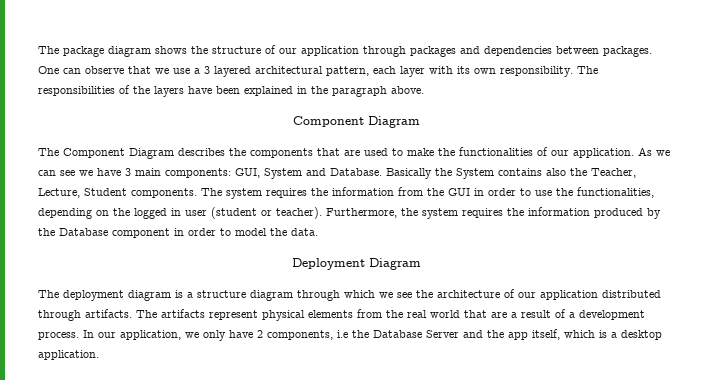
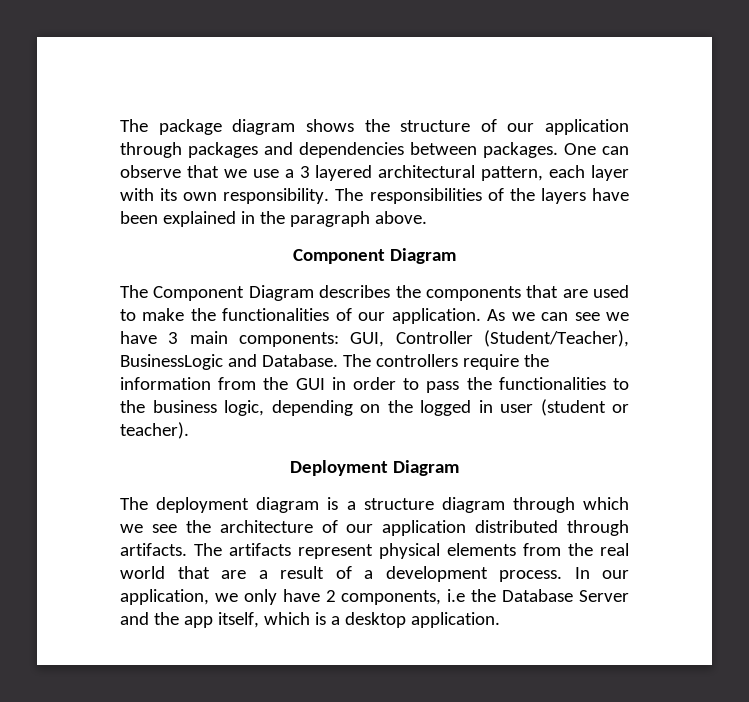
- As we can see we have 3 main components: GUI, System and Database. Basically the System contains also the Teacher, Lecture, Student components. The system requires the information from the GUI in order to use the functionalities, depending on the logged in user (student or teacher). Furthermore, the system requires the information produced by the Database component in order to model the data.
+ As we can see we have 3 main components: GUI, Controller (Student/Teacher), BusinessLogic and Database. The controllers require the information from the GUI in order to pass the functionalities to the business logic, depending on the logged in user (student or teacher).

